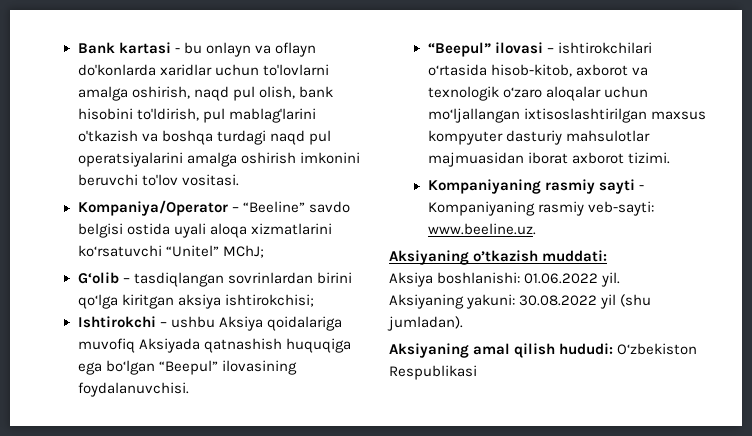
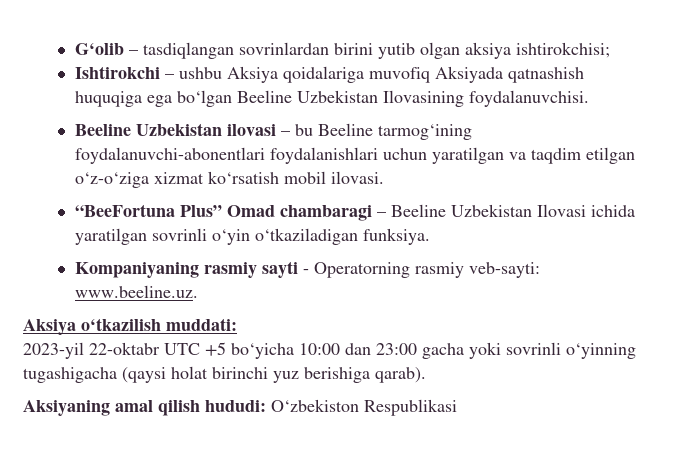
- Bank kartasi - bu onlayn va oflayn do'konlarda xaridlar uchun to'lovlarni amalga oshirish, naqd pul olish, bank hisobini to'ldirish, pul mablag'larini o'tkazish va boshqa turdagi naqd pul operatsiyalarini amalga oshirish imkonini beruvchi to'lov vositasi.
- Kompaniya/Operator – “Beeline” savdo belgisi ostida uyali aloqa xizmatlarini ko‘rsatuvchi “Unitel” MChJ;
- G‘olib – tasdiqlangan sovrinlardan birini qo‘lga kiritgan aksiya ishtirokchisi;
+ G‘olib – tasdiqlangan sovrinlardan birini yutib olgan aksiya ishtirokchisi;
- Ishtirokchi – ushbu Aksiya qoidalariga muvofiq Aksiyada qatnashish huquqiga ega bo‘lgan “Beepul” ilovasining foydalanuvchisi.
- “Beepul” ilovasi – ishtirokchilari o‘rtasida hisob-kitob, axborot va texnologik o‘zaro aloqalar uchun mo‘ljallangan ixtisoslashtirilgan maxsus kompyuter dasturiy mahsulotlar majmuasidan iborat axborot tizimi.
+ Ishtirokchi – ushbu Aksiya qoidalariga muvofiq Aksiyada qatnashish huquqiga ega bo‘lgan Beeline Uzbekistan Ilovasining foydalanuvchisi.
+ Beeline Uzbekistan ilovasi – bu Beeline tarmog‘ining foydalanuvchi-abonentlari foydalanishlari uchun yaratilgan va taqdim etilgan o‘z-o‘ziga xizmat ko‘rsatish mobil ilovasi.
+ “BeeFortuna Plus” Omad chambaragi – Beeline Uzbekistan Ilovasi ichida yaratilgan sovrinli o‘yin o‘tkaziladigan funksiya.
- Kompaniyaning rasmiy sayti - Kompaniyaning rasmiy veb-sayti: www.beeline.uz.
+ Kompaniyaning rasmiy sayti - Operatorning rasmiy veb-sayti: www.beeline.uz.
- Aksiyaning o’tkazish muddati:
+ Aksiya o‘tkazilish muddati:
- Aksiya boshlanishi: 01.06.2022 yil.
- Aksiyaning yakuni: 30.08.2022 yil (shu jumladan).
+ 2023-yil 22-oktabr UTC +5 bo‘yicha 10:00 dan 23:00 gacha yoki sovrinli o‘yinning tugashigacha (qaysi holat birinchi yuz berishiga qarab).

